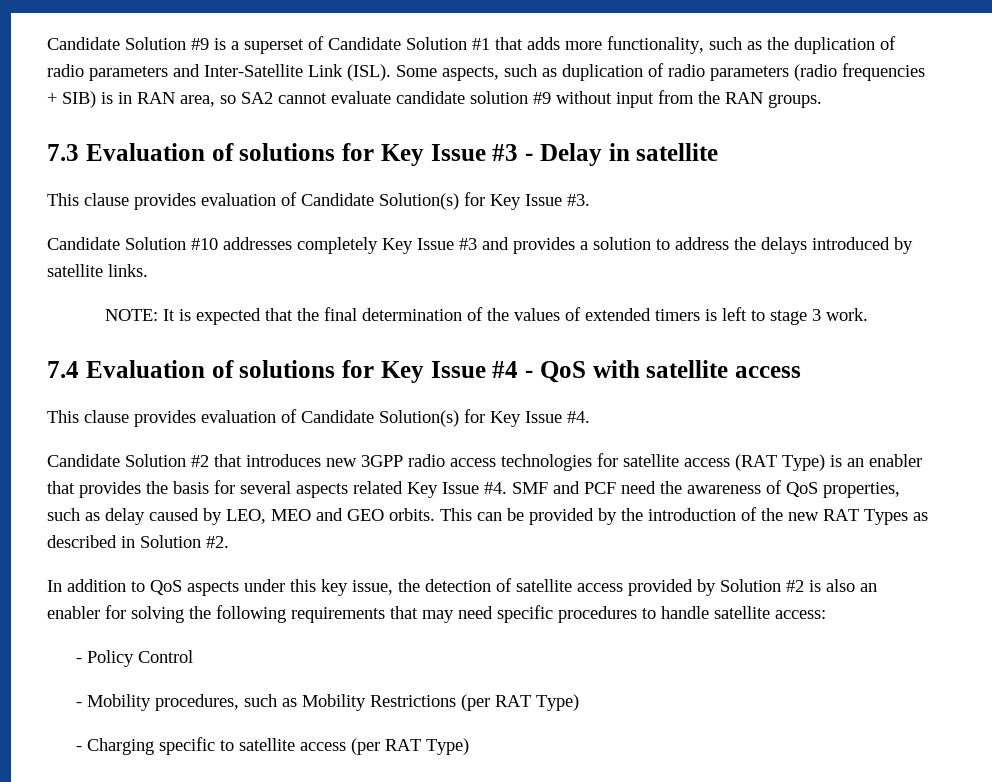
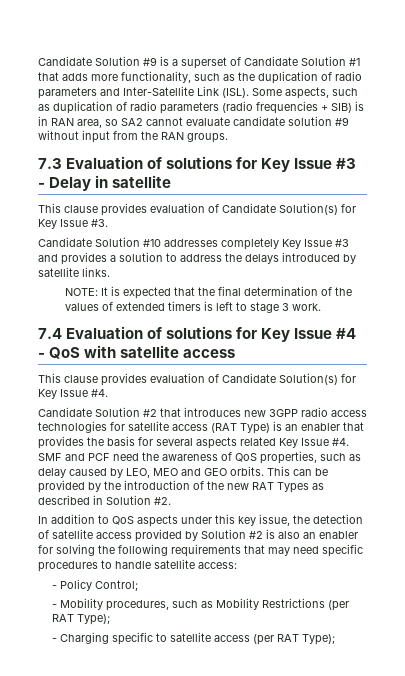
- - Policy Control
+ - Policy Control;
- - Mobility procedures, such as Mobility Restrictions (per RAT Type)
+ - Mobility procedures, such as Mobility Restrictions (per RAT Type);
- - Charging specific to satellite access (per RAT Type)
+ - Charging specific to satellite access (per RAT Type);

